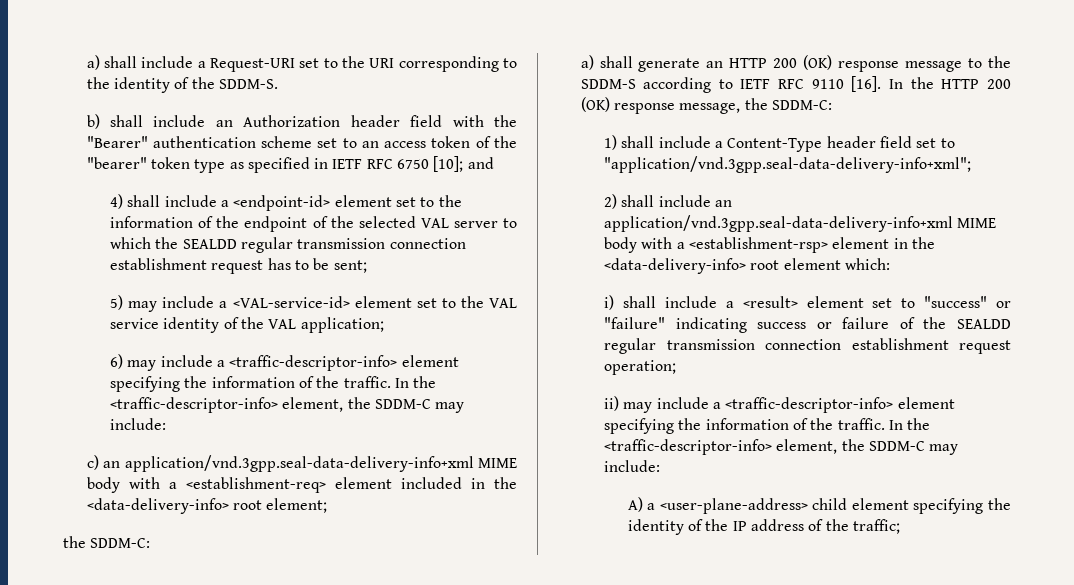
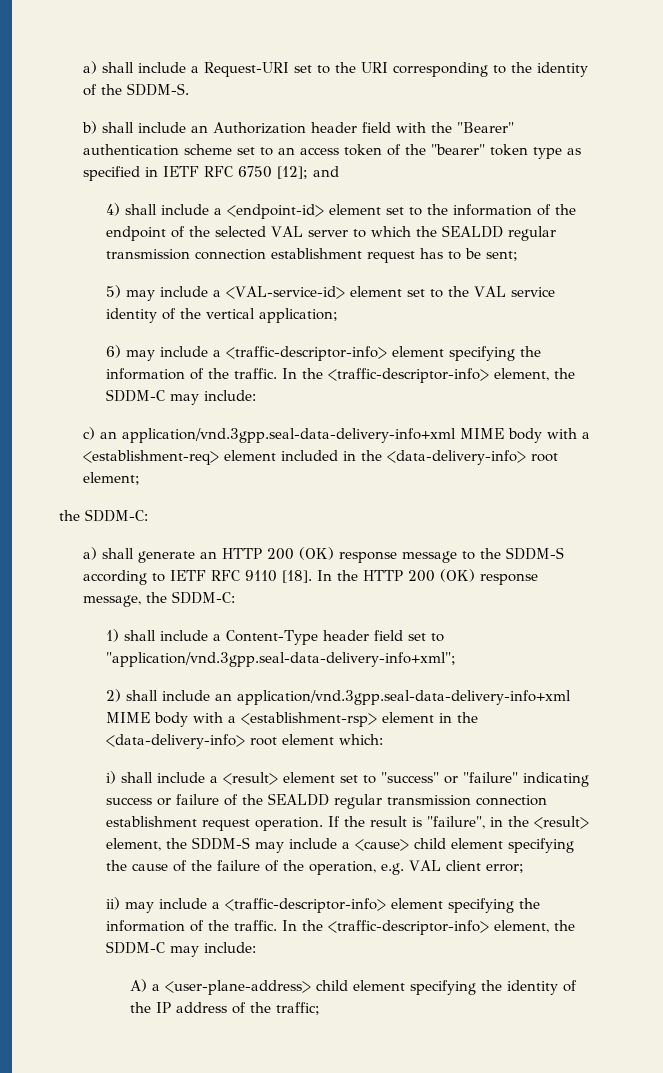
- b) shall include an Authorization header field with the "Bearer" authentication scheme set to an access token of the "bearer" token type as specified in IETF RFC 6750 [10]; and
+ b) shall include an Authorization header field with the "Bearer" authentication scheme set to an access token of the "bearer" token type as specified in IETF RFC 6750 [12]; and
- 5) may include a <VAL-service-id> element set to the VAL service identity of the VAL application;
+ 5) may include a <VAL-service-id> element set to the VAL service identity of the vertical application;
- a) shall generate an HTTP 200 (OK) response message to the SDDM-S according to IETF RFC 9110 [16].
+ a) shall generate an HTTP 200 (OK) response message to the SDDM-S according to IETF RFC 9110 [18].
- i) shall include a <result> element set to "success" or "failure" indicating success or failure of the SEALDD regular transmission connection establishment request operation;
+ i) shall include a <result> element set to "success" or "failure" indicating success or failure of the SEALDD regular transmission connection establishment request operation. If the result is "failure", in the <result> element, the SDDM-S may include a <cause> child element specifying the cause of the failure of the operation, e.g. VAL client error;

